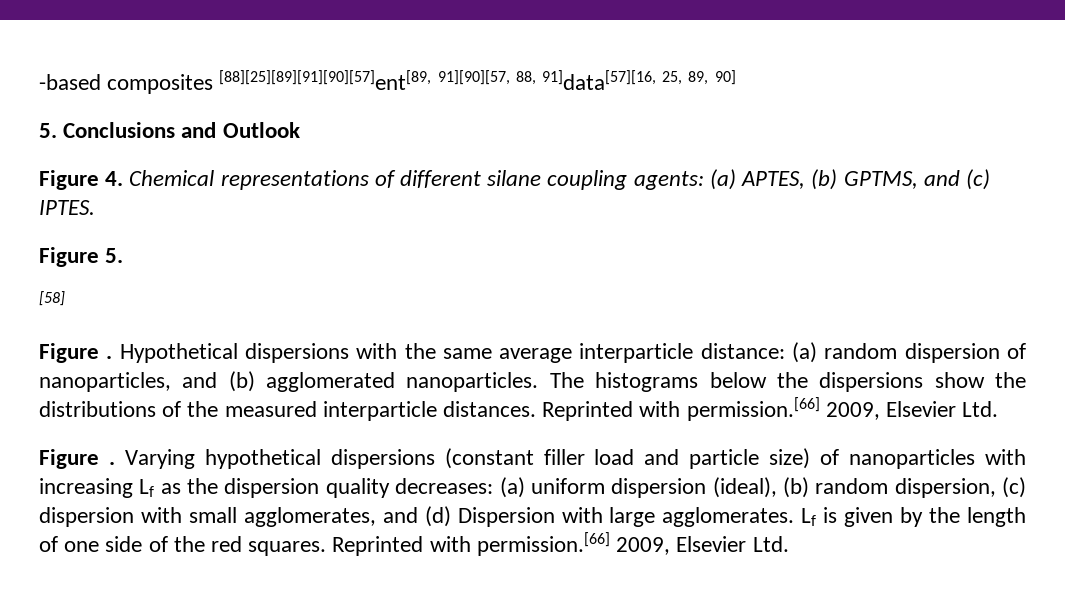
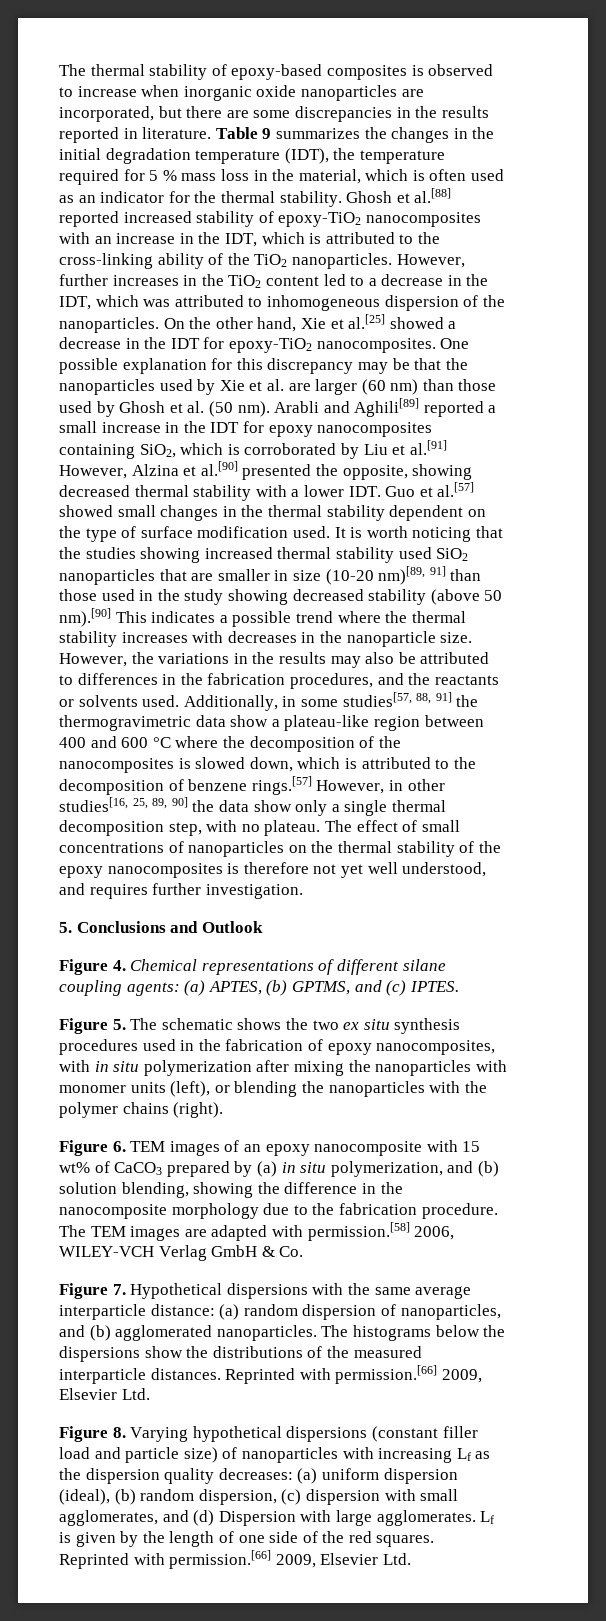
- -based composites [88][25][89][91][90][57]ent[89, 91][90][57, 88, 91]data[57][16, 25, 89, 90]
+ The thermal stability of epoxy-based composites is observed to increase when inorganic oxide nanoparticles are incorporated, but there are some discrepancies in the results reported in literature. Table 9 summarizes the changes in the initial degradation temperature (IDT), the temperature required for 5 % mass loss in the material, which is often used as an indicator for the thermal stability. Ghosh et al.[88] reported increased stability of epoxy-TiO2 nanocomposites with an increase in the IDT, which is attributed to the cross-linking ability of the TiO2 nanoparticles. However, further increases in the TiO2 content led to a decrease in the IDT, which was attributed to inhomogeneous dispersion of the nanoparticles. On the other hand, Xie et al.[25] showed a decrease in the IDT for epoxy-TiO2 nanocomposites. One possible explanation for this discrepancy may be that the nanoparticles used by Xie et al. are larger (60 nm) than those used by Ghosh et al. (50 nm). Arabli and Aghili[89] reported a small increase in the IDT for epoxy nanocomposites containing SiO2, which is corroborated by Liu et al.[91] However, Alzina et al.[90] presented the opposite, showing decreased thermal stability with a lower IDT. Guo et al.[57] showed small changes in the thermal stability dependent on the type of surface modification used. It is worth noticing that the studies showing increased thermal stability used SiO2 nanoparticles that are smaller in size (10-20 nm)[89, 91] than those used in the study showing decreased stability (above 50 nm).[90] This indicates a possible trend where the thermal stability increases with decreases in the nanoparticle size. However, the variations in the results may also be attributed to differences in the fabrication procedures, and the reactants or solvents used. Additionally, in some studies[57, 88, 91] the thermogravimetric data show a plateau-like region between 400 and 600 °C where the decomposition of the nanocomposites is slowed down, which is attributed to the decomposition of benzene rings.[57] However, in other studies[16, 25, 89, 90] the data show only a single thermal decomposition step, with no plateau. The effect of small concentrations of nanoparticles on the thermal stability of the epoxy nanocomposites is therefore not yet well understood, and requires further investigation.
- Figure 5.
- [58]
- Figure . Hypothetical dispersions with the same average interparticle distance: (a) random dispersion of nanoparticles, and (b) agglomerated nanoparticles.
+ Figure 5. The schematic shows the two ex situ synthesis procedures used in the fabrication of epoxy nanocomposites, with in situ polymerization after mixing the nanoparticles with monomer units (left), or blending the nanoparticles with the polymer chains (right).
+ Figure 6. TEM images of an epoxy nanocomposite with 15 wt% of CaCO3 prepared by (a) in situ polymerization, and (b) solution blending, showing the difference in the nanocomposite morphology due to the fabrication procedure. The TEM images are adapted with permission.[58] 2006, WILEY-VCH Verlag GmbH & Co.
+ Figure 7. Hypothetical dispersions with the same average interparticle distance: (a) random dispersion of nanoparticles, and (b) agglomerated nanoparticles.
- Figure . Varying hypothetical dispersions (constant filler load and particle size) of nanoparticles with increasing Lf as the dispersion quality decreases: (a) uniform dispersion (ideal), (b) random dispersion, (c) dispersion with small agglomerates, and (d) Dispersion with large agglomerates.
+ Figure 8. Varying hypothetical dispersions (constant filler load and particle size) of nanoparticles with increasing Lf as the dispersion quality decreases: (a) uniform dispersion (ideal), (b) random dispersion, (c) dispersion with small agglomerates, and (d) Dispersion with large agglomerates.

